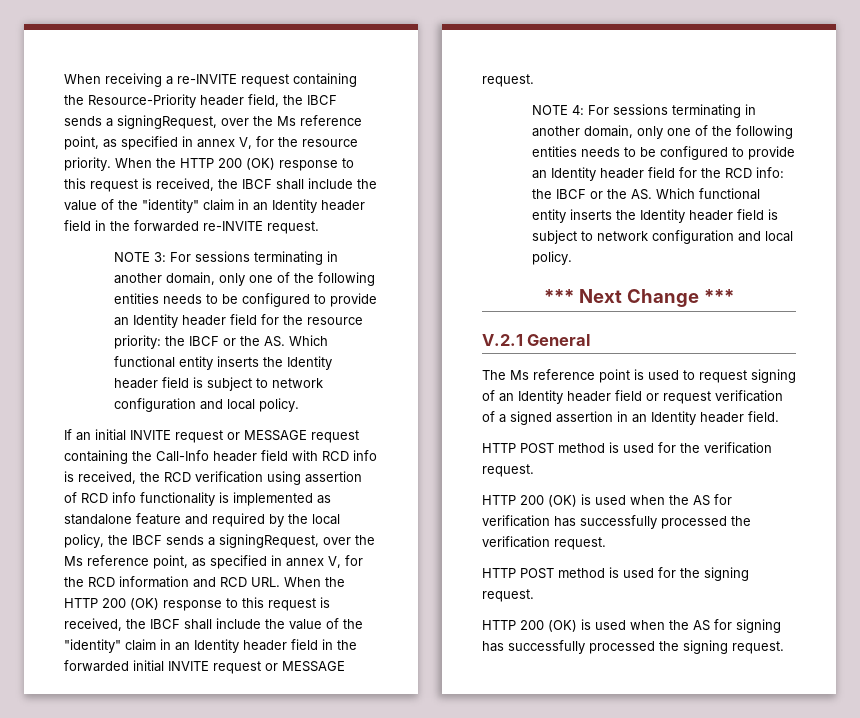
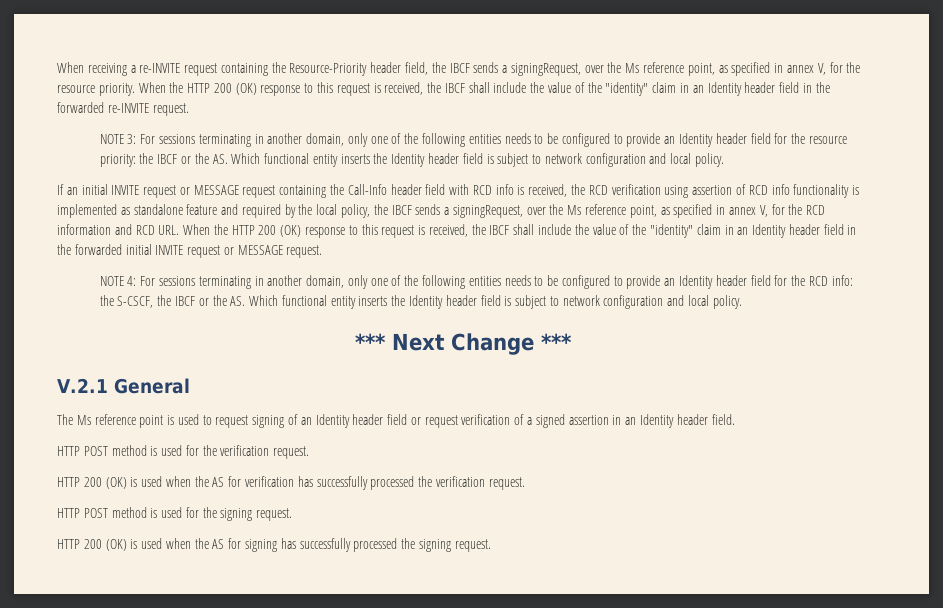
- NOTE 4: For sessions terminating in another domain, only one of the following entities needs to be configured to provide an Identity header field for the RCD info: the IBCF or the AS. Which functional entity inserts the Identity header field is subject to network configuration and local policy.
+ NOTE 4: For sessions terminating in another domain, only one of the following entities needs to be configured to provide an Identity header field for the RCD info: the S-CSCF, the IBCF or the AS. Which functional entity inserts the Identity header field is subject to network configuration and local policy.

